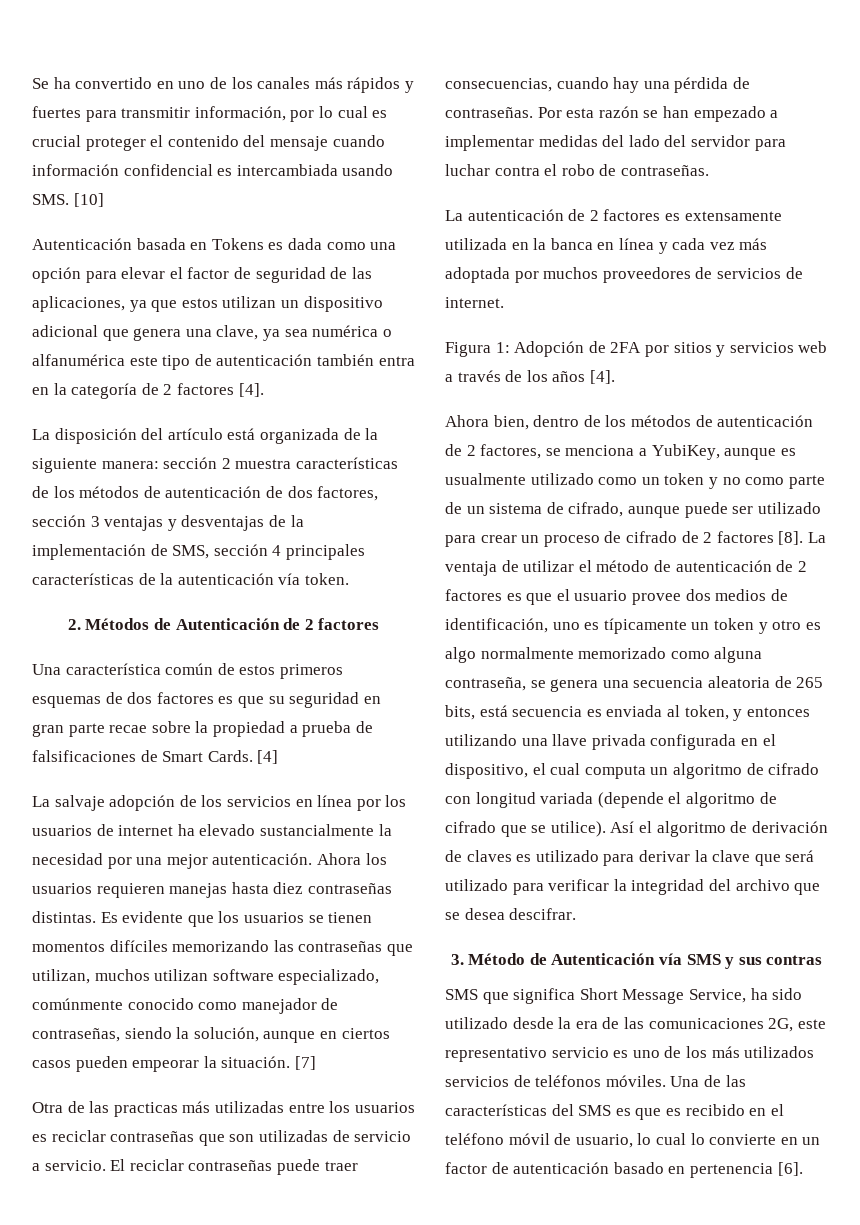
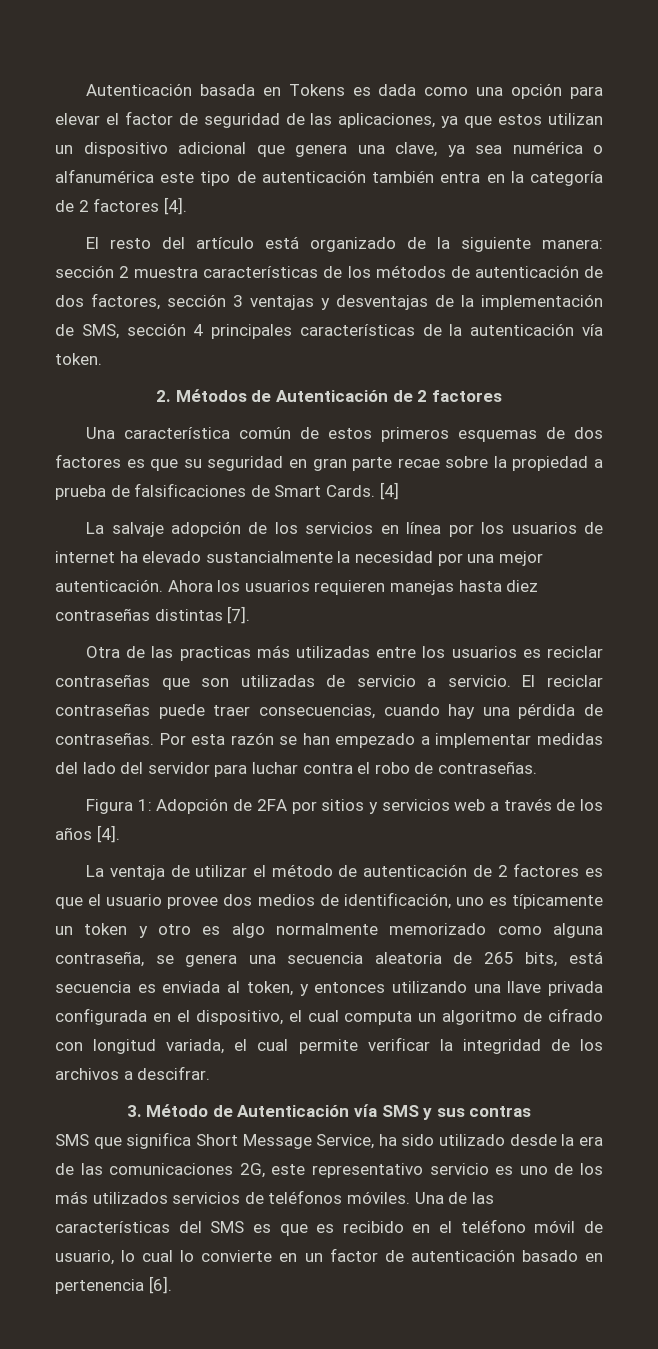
- Se ha convertido en uno de los canales más rápidos y fuertes para transmitir información, por lo cual es crucial proteger el contenido del mensaje cuando información confidencial es intercambiada usando SMS. [10]
- La disposición del artículo está organizada de la siguiente manera: sección 2 muestra características de los métodos de autenticación de dos factores, sección 3 ventajas y desventajas de la implementación de SMS, sección 4 principales características de la autenticación vía token.
+ El resto del artículo está organizado de la siguiente manera: sección 2 muestra características de los métodos de autenticación de dos factores, sección 3 ventajas y desventajas de la implementación de SMS, sección 4 principales características de la autenticación vía token.
- Ahora los usuarios requieren manejas hasta diez contraseñas distintas. Es evidente que los usuarios se tienen momentos difíciles memorizando las contraseñas que utilizan, muchos utilizan software especializado, comúnmente conocido como manejador de contraseñas, siendo la solución, aunque en ciertos casos pueden empeorar la situación. [7]
+ Ahora los usuarios requieren manejas hasta diez contraseñas distintas [7].
- La autenticación de 2 factores es extensamente utilizada en la banca en línea y cada vez más adoptada por muchos proveedores de servicios de internet.
- Ahora bien, dentro de los métodos de autenticación de 2 factores, se menciona a YubiKey, aunque es usualmente utilizado como un token y no como parte de un sistema de cifrado, aunque puede ser utilizado para crear un proceso de cifrado de 2 factores [8]. La ventaja de utilizar el método de autenticación de 2 factores es que el usuario provee dos medios de identificación, uno es típicamente un token y otro es algo normalmente memorizado como alguna contraseña, se genera una secuencia aleatoria de 265 bits, está secuencia es enviada al token, y entonces utilizando una llave privada configurada en el dispositivo, el cual computa un algoritmo de cifrado con longitud variada (depende el algoritmo de cifrado que se utilice). Así el algoritmo de derivación de claves es utilizado para derivar la clave que será utilizado para verificar la integridad del archivo que se desea descifrar.
+ La ventaja de utilizar el método de autenticación de 2 factores es que el usuario provee dos medios de identificación, uno es típicamente un token y otro es algo normalmente memorizado como alguna contraseña, se genera una secuencia aleatoria de 265 bits, está secuencia es enviada al token, y entonces utilizando una llave privada configurada en el dispositivo, el cual computa un algoritmo de cifrado con longitud variada, el cual permite verificar la integridad de los archivos a descifrar.

